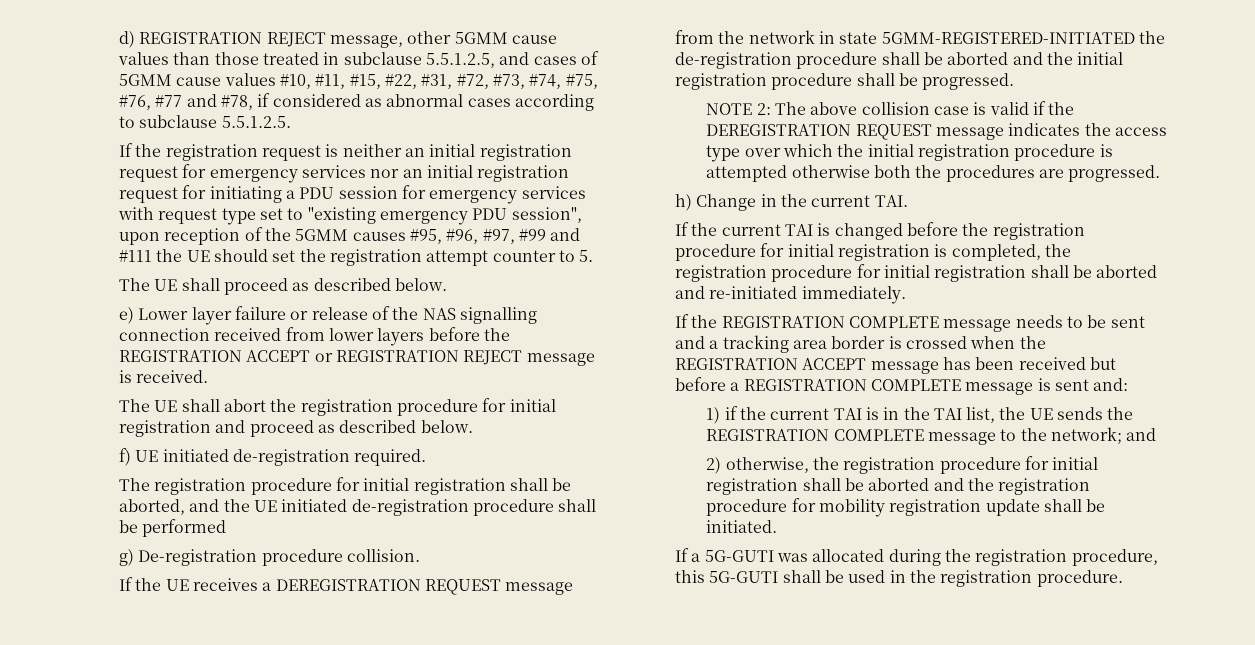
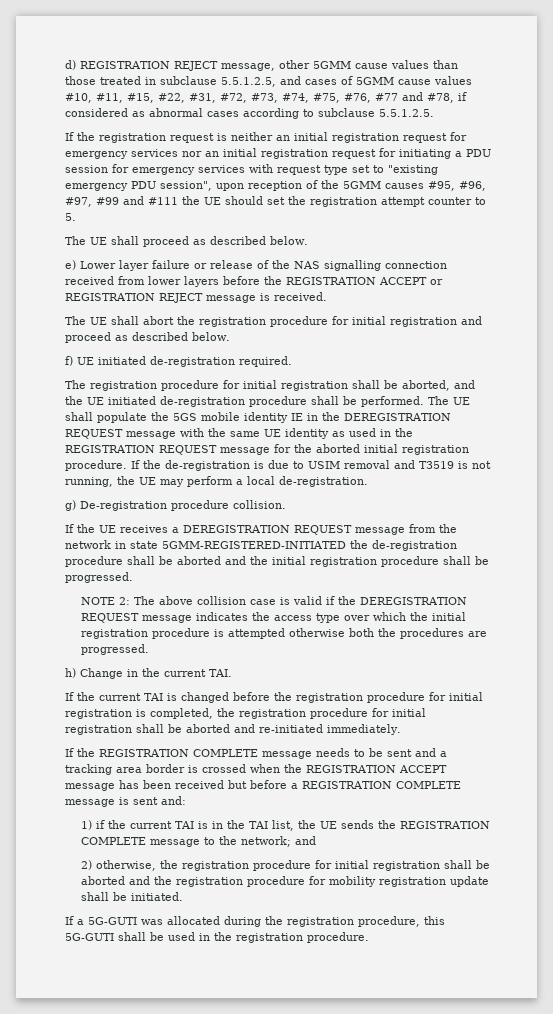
- The registration procedure for initial registration shall be aborted, and the UE initiated de-registration procedure shall be performed
+ The registration procedure for initial registration shall be aborted, and the UE initiated de-registration procedure shall be performed. The UE shall populate the 5GS mobile identity IE in the DEREGISTRATION REQUEST message with the same UE identity as used in the REGISTRATION REQUEST message for the aborted initial registration procedure. If the de-registration is due to USIM removal and T3519 is not running, the UE may perform a local de-registration.

